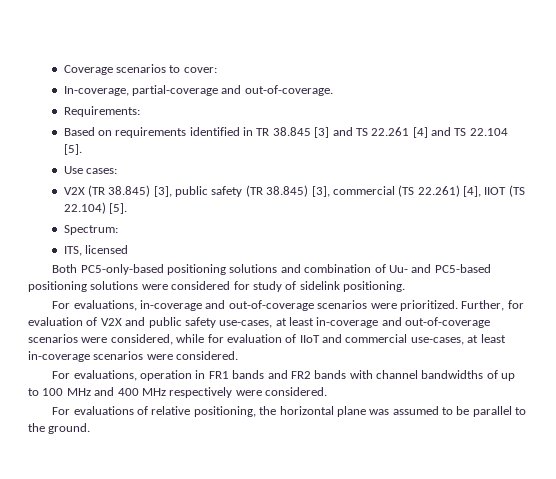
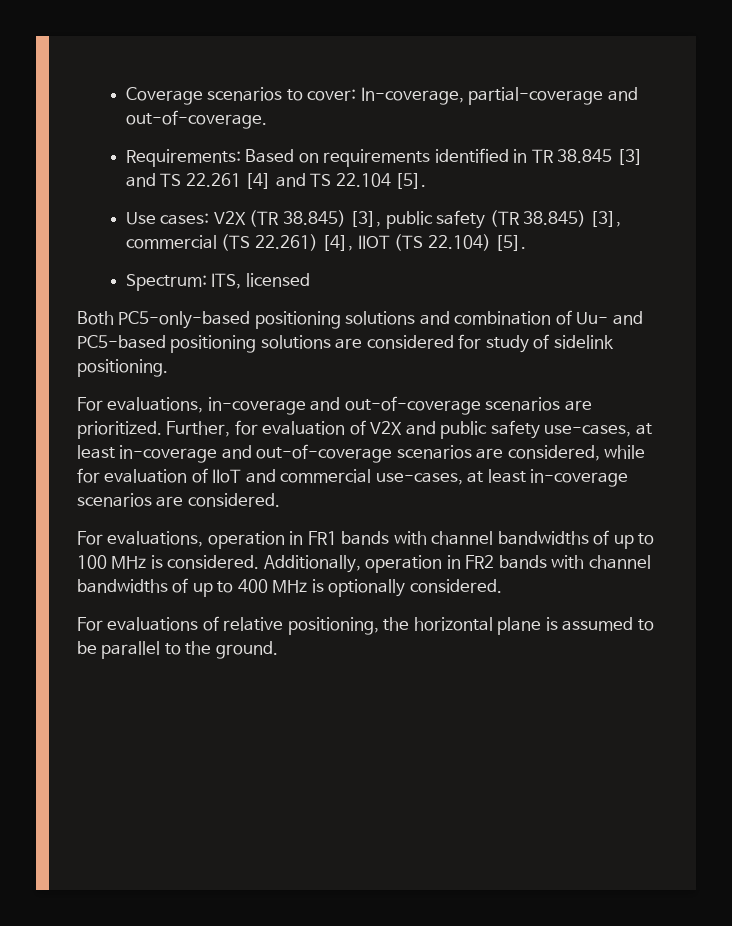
- Coverage scenarios to cover:
- In-coverage, partial-coverage and out-of-coverage.
+ Coverage scenarios to cover: In-coverage, partial-coverage and out-of-coverage.
- Requirements:
- Based on requirements identified in TR 38.845 [3] and TS 22.261 [4] and TS 22.104 [5].
+ Requirements: Based on requirements identified in TR 38.845 [3] and TS 22.261 [4] and TS 22.104 [5].
- Use cases:
- V2X (TR 38.845) [3], public safety (TR 38.845) [3], commercial (TS 22.261) [4], IIOT (TS 22.104) [5].
+ Use cases: V2X (TR 38.845) [3], public safety (TR 38.845) [3], commercial (TS 22.261) [4], IIOT (TS 22.104) [5].
- Spectrum:
- ITS, licensed
+ Spectrum: ITS, licensed
- Both PC5-only-based positioning solutions and combination of Uu- and PC5-based positioning solutions were considered for study of sidelink positioning.
+ Both PC5-only-based positioning solutions and combination of Uu- and PC5-based positioning solutions are considered for study of sidelink positioning.
- For evaluations, in-coverage and out-of-coverage scenarios were prioritized.
+ For evaluations, in-coverage and out-of-coverage scenarios are prioritized.
- Further, for evaluation of V2X and public safety use-cases, at least in-coverage and out-of-coverage scenarios were considered, while for evaluation of IIoT and commercial use-cases, at least in-coverage scenarios were considered.
+ Further, for evaluation of V2X and public safety use-cases, at least in-coverage and out-of-coverage scenarios are considered, while for evaluation of IIoT and commercial use-cases, at least in-coverage scenarios are considered.
- For evaluations, operation in FR1 bands and FR2 bands with channel bandwidths of up to 100 MHz and 400 MHz respectively were considered.
+ For evaluations, operation in FR1 bands with channel bandwidths of up to 100 MHz is considered. Additionally, operation in FR2 bands with channel bandwidths of up to 400 MHz is optionally considered.
- For evaluations of relative positioning, the horizontal plane was assumed to be parallel to the ground.
+ For evaluations of relative positioning, the horizontal plane is assumed to be parallel to the ground.

